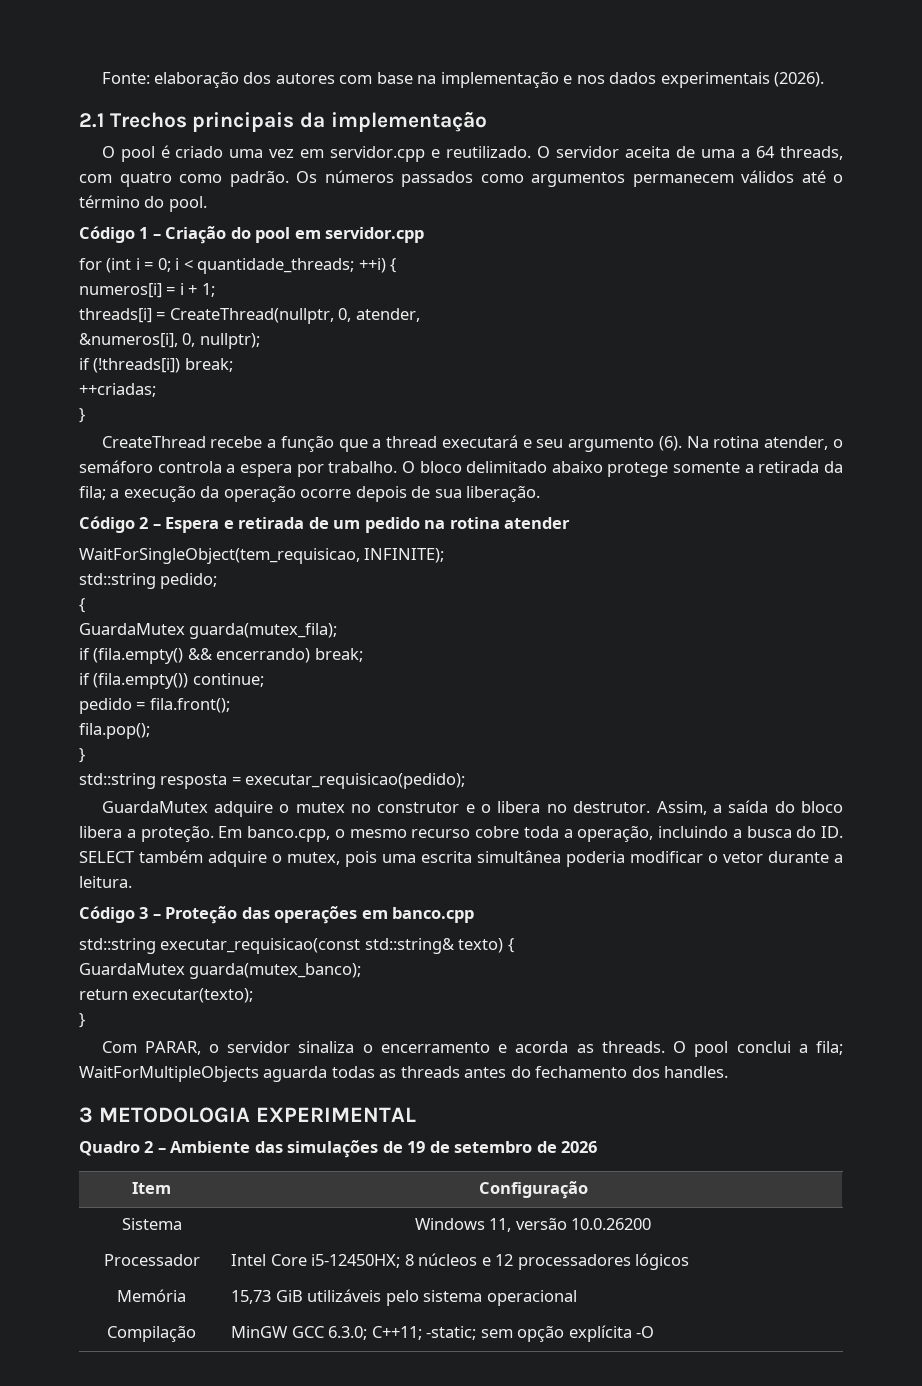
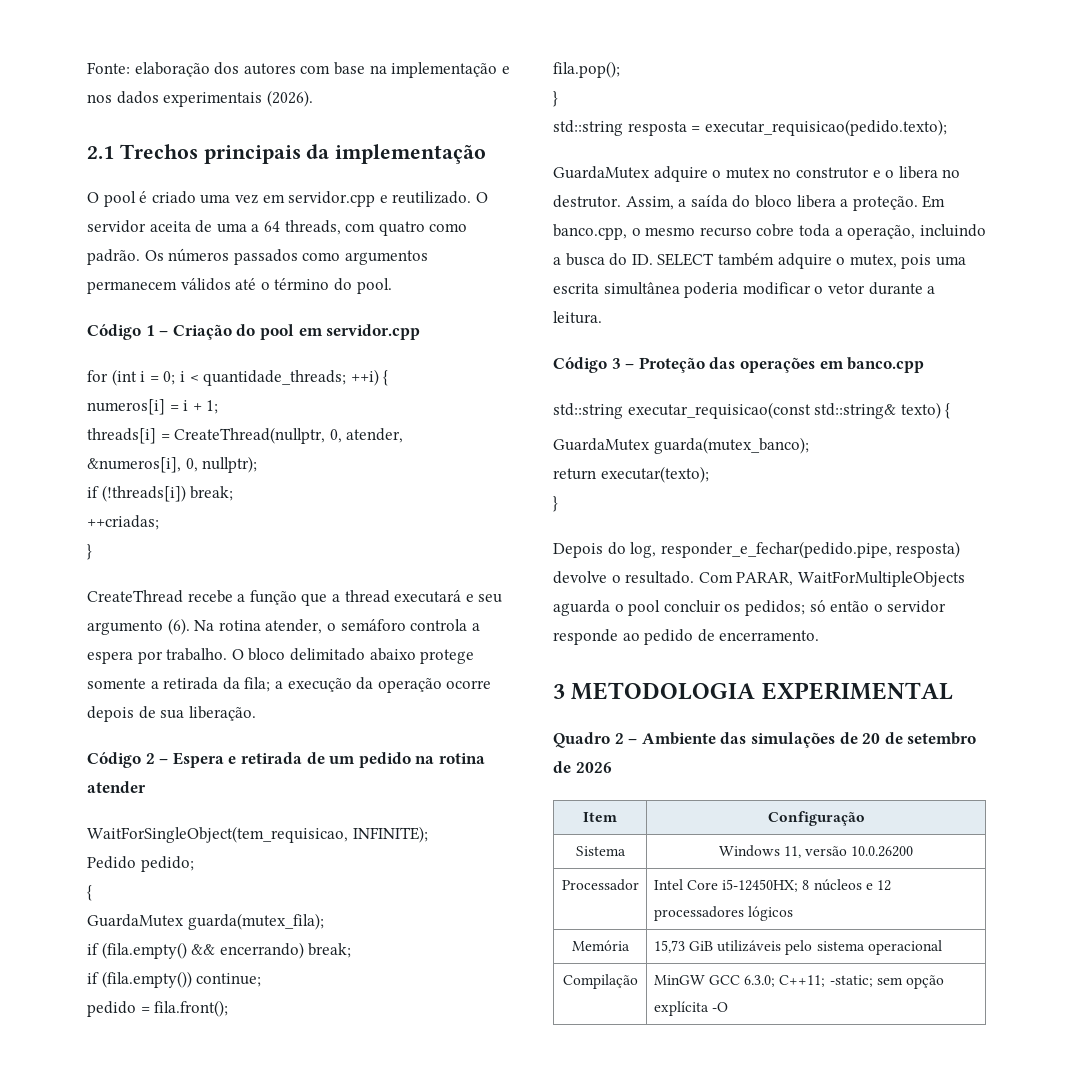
- std::string pedido;
+ Pedido pedido;
- std::string resposta = executar_requisicao(pedido);
+ std::string resposta = executar_requisicao(pedido.texto);
- Com PARAR, o servidor sinaliza o encerramento e acorda as threads. O pool conclui a fila; WaitForMultipleObjects aguarda todas as threads antes do fechamento dos handles.
+ Depois do log, responder_e_fechar(pedido.pipe, resposta) devolve o resultado. Com PARAR, WaitForMultipleObjects aguarda o pool concluir os pedidos; só então o servidor responde ao pedido de encerramento.
- Quadro 2 – Ambiente das simulações de 19 de setembro de 2026
+ Quadro 2 – Ambiente das simulações de 20 de setembro de 2026

